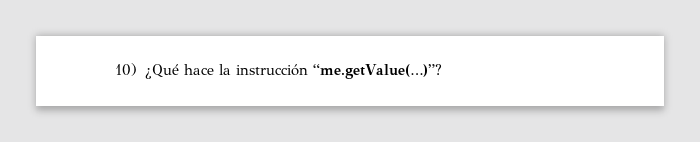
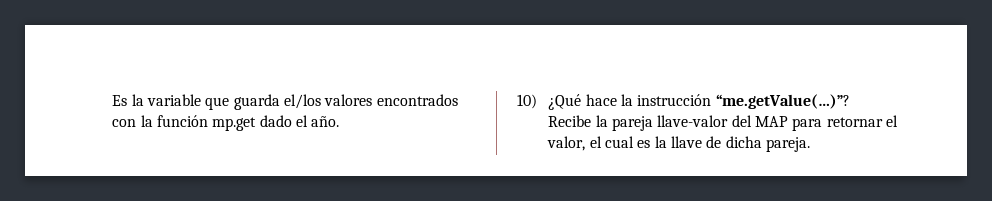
+ Es la variable que guarda el/los valores encontrados con la función mp.get dado el año.
+ Recibe la pareja llave-valor del MAP para retornar el valor, el cual es la llave de dicha pareja.

